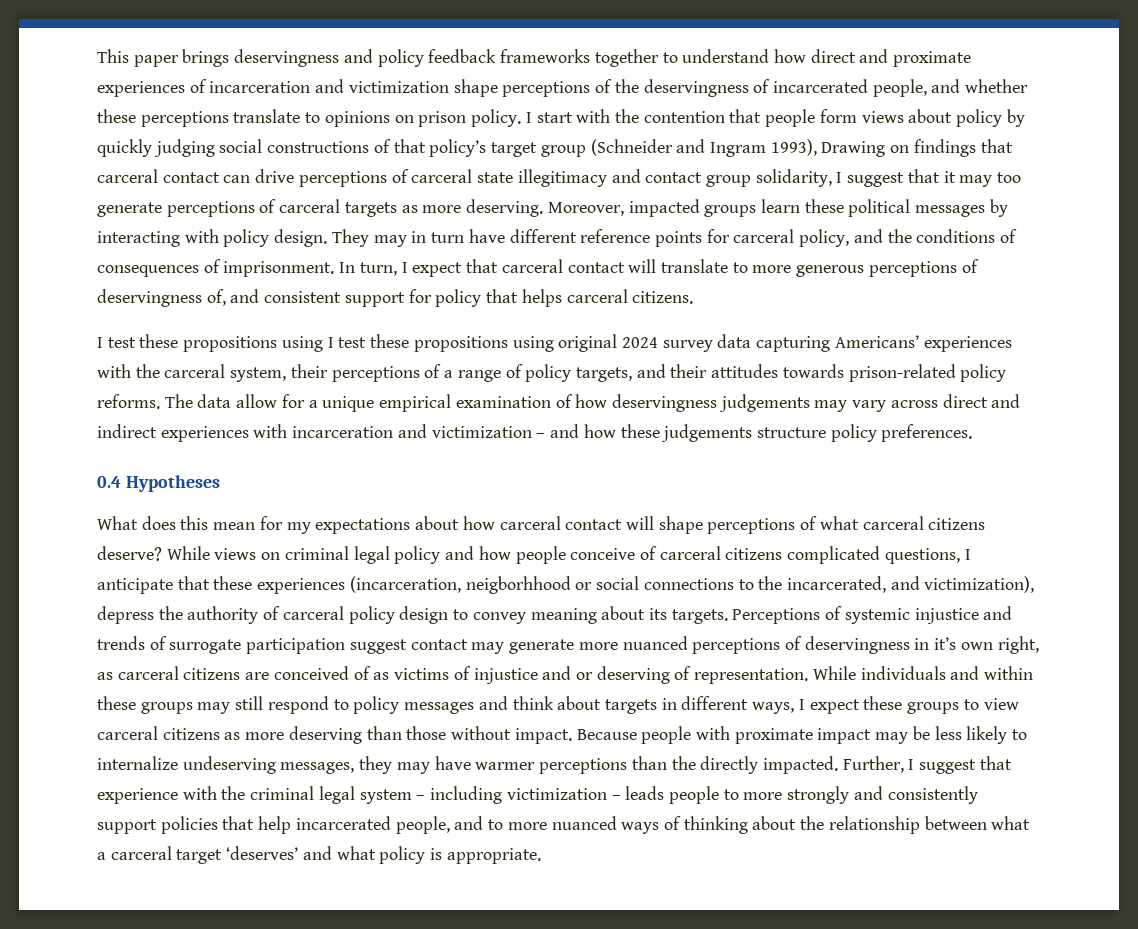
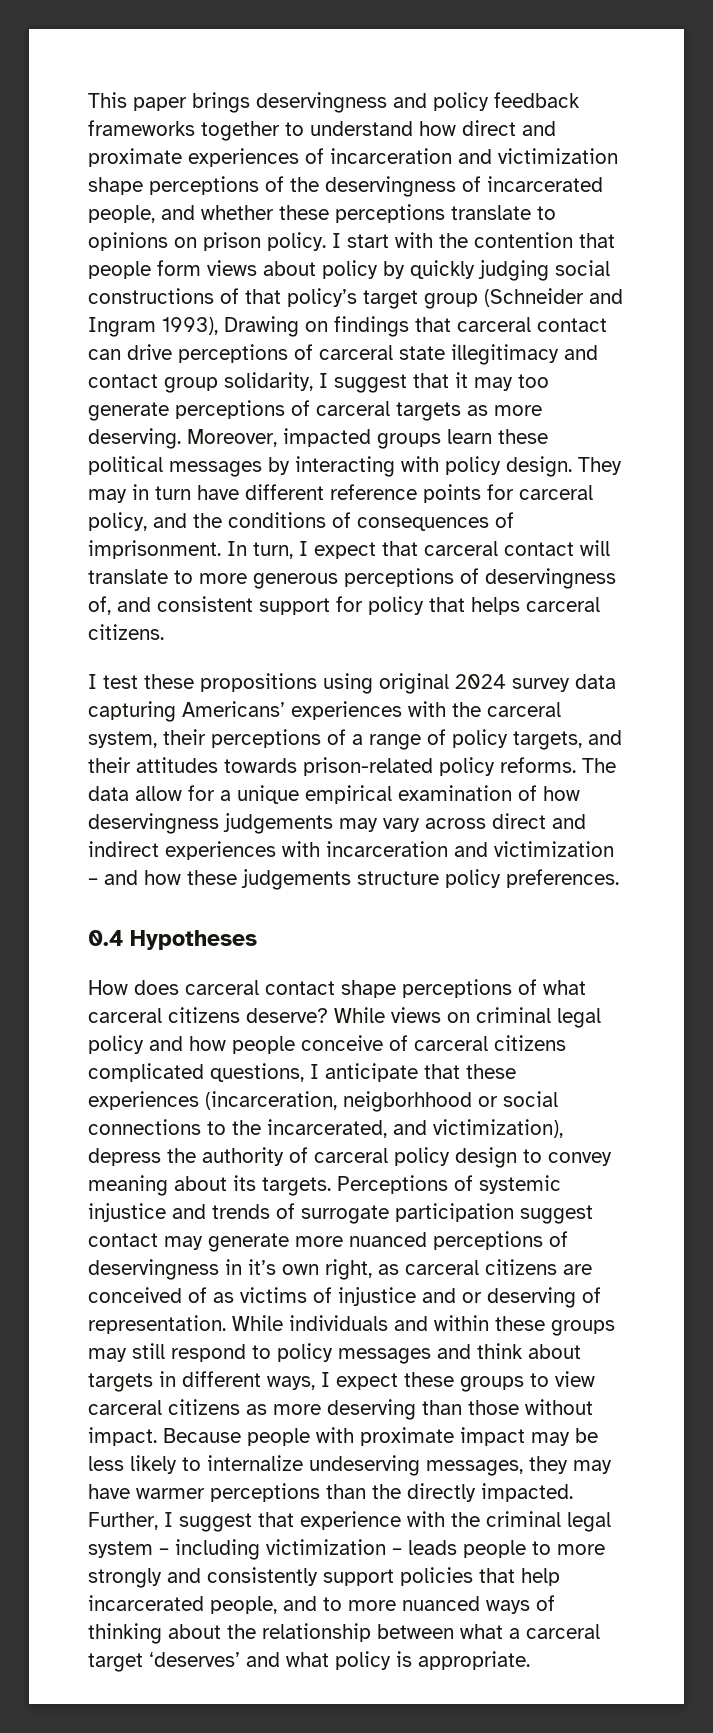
- I test these propositions using I test these propositions using original 2024 survey data capturing Americans’ experiences with the carceral system, their perceptions of a range of policy targets, and their attitudes towards prison-related policy reforms.
+ I test these propositions using original 2024 survey data capturing Americans’ experiences with the carceral system, their perceptions of a range of policy targets, and their attitudes towards prison-related policy reforms.
- What does this mean for my expectations about how carceral contact will shape perceptions of what carceral citizens deserve?
+ How does carceral contact shape perceptions of what carceral citizens deserve?

